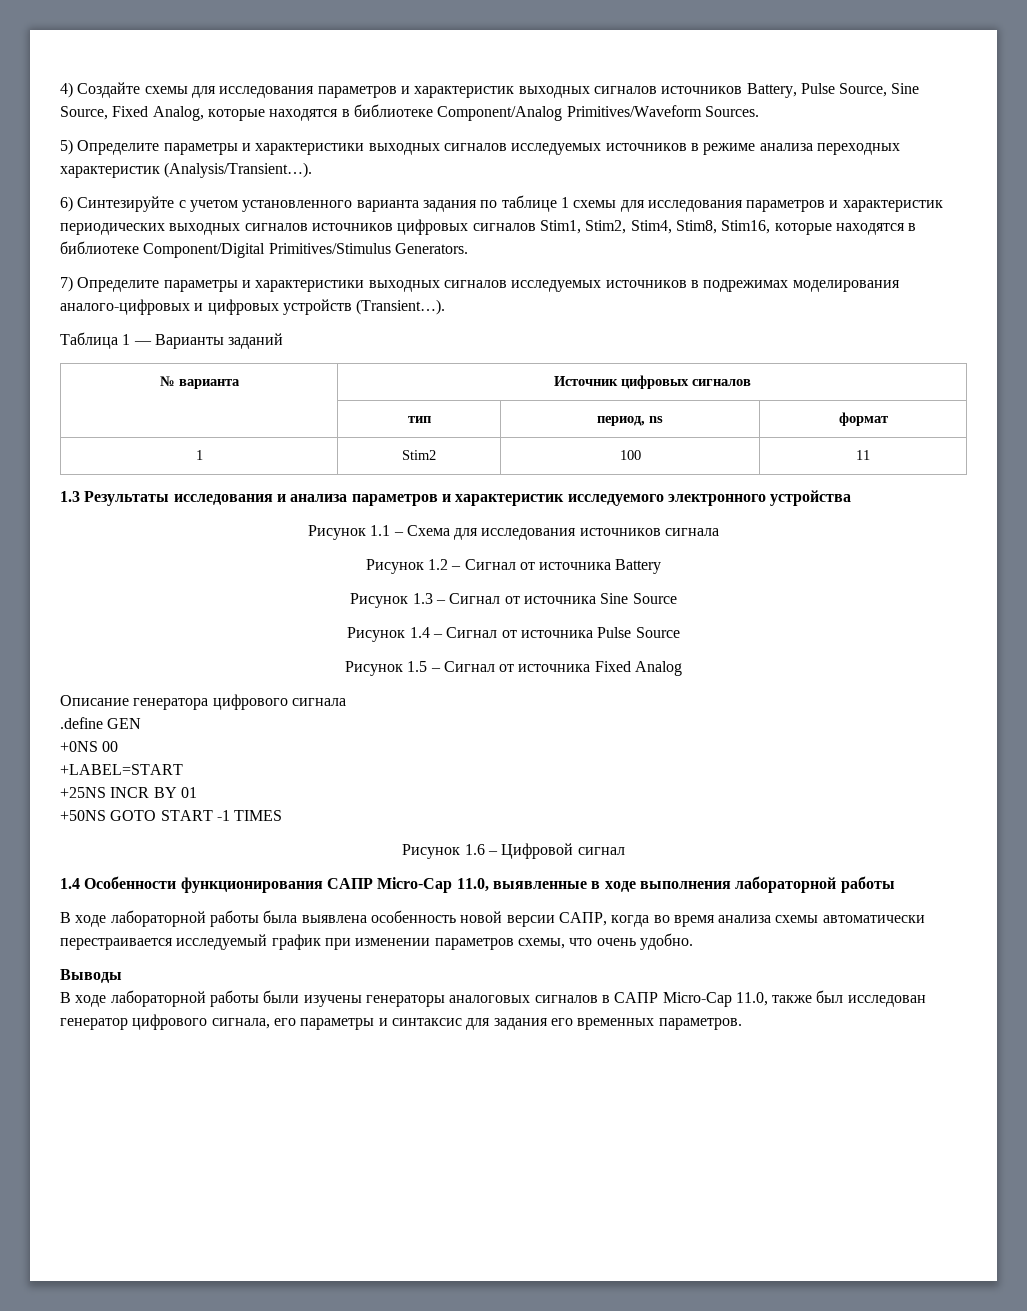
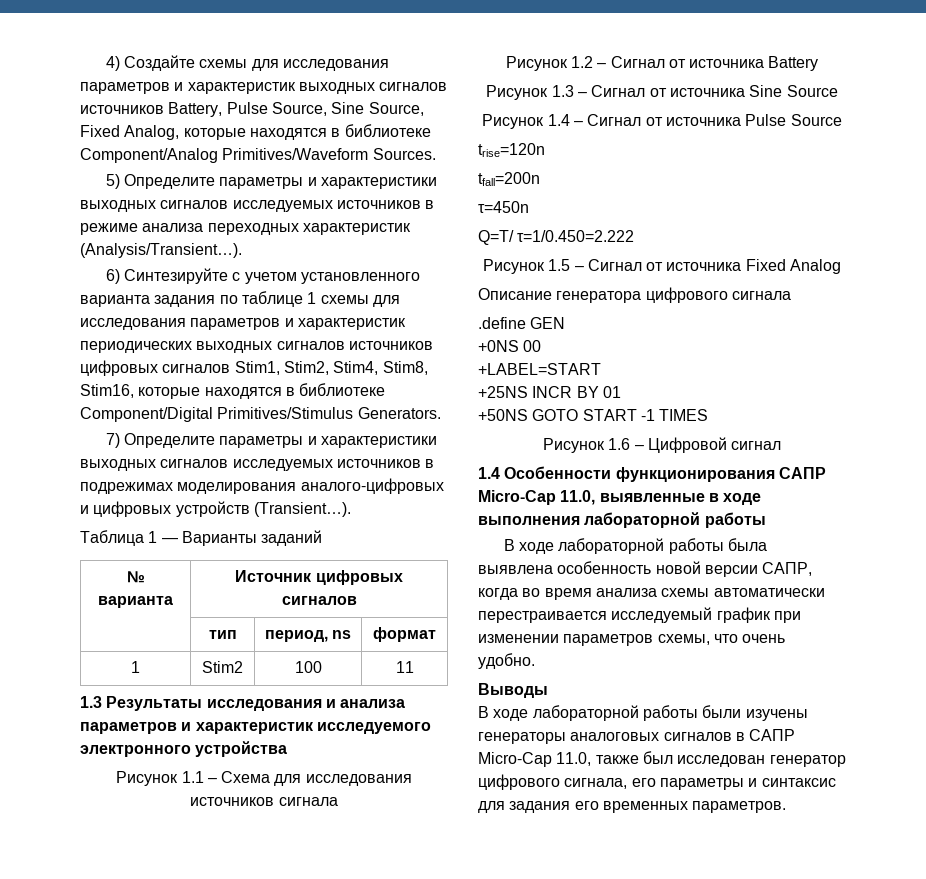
+ trise=120n
+ tfall=200n
+ τ=450n
+ Q=T/ τ=1/0.450=2.222

